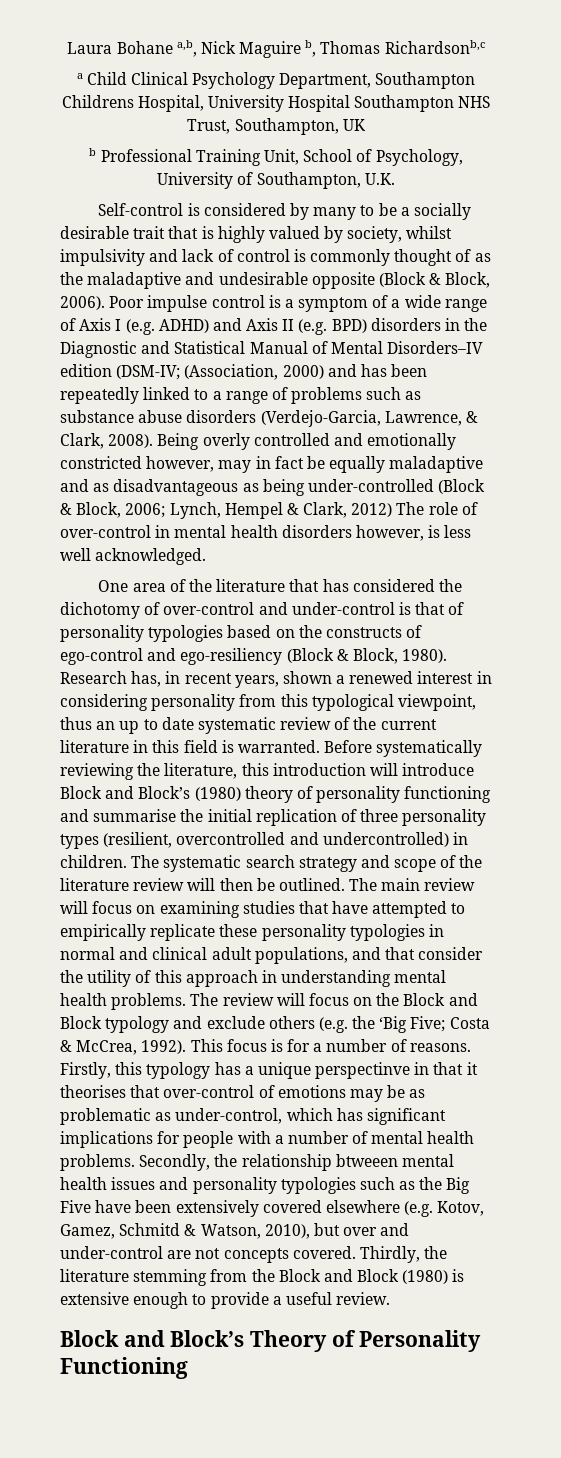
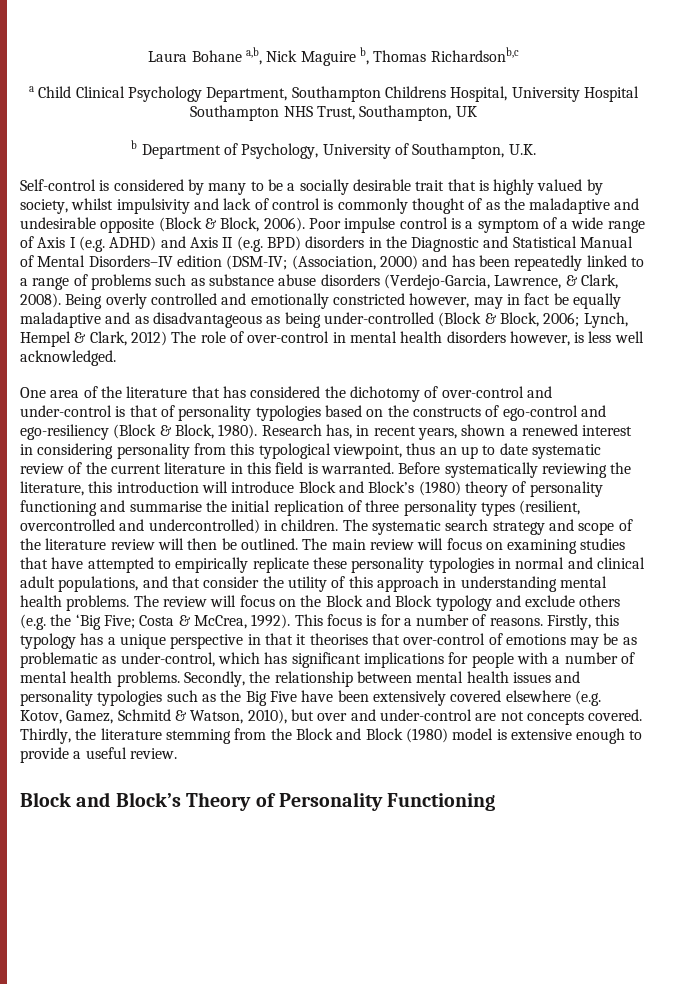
- b Professional Training Unit, School of Psychology, University of Southampton, U.K.
+ b Department of Psychology, University of Southampton, U.K.
- Firstly, this typology has a unique perspectinve in that it theorises that over-control of emotions may be as problematic as under-control, which has significant implications for people with a number of mental health problems.
+ Firstly, this typology has a unique perspective in that it theorises that over-control of emotions may be as problematic as under-control, which has significant implications for people with a number of mental health problems.
- Secondly, the relationship btweeen mental health issues and personality typologies such as the Big Five have been extensively covered elsewhere (e.g. Kotov, Gamez, Schmitd & Watson, 2010), but over and under-control are not concepts covered.
+ Secondly, the relationship between mental health issues and personality typologies such as the Big Five have been extensively covered elsewhere (e.g. Kotov, Gamez, Schmitd & Watson, 2010), but over and under-control are not concepts covered.
- Thirdly, the literature stemming from the Block and Block (1980) is extensive enough to provide a useful review.
+ Thirdly, the literature stemming from the Block and Block (1980) model is extensive enough to provide a useful review.

